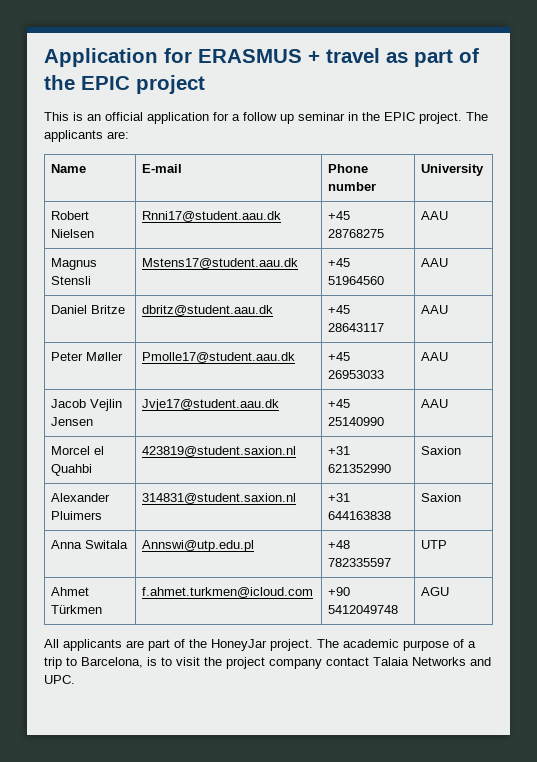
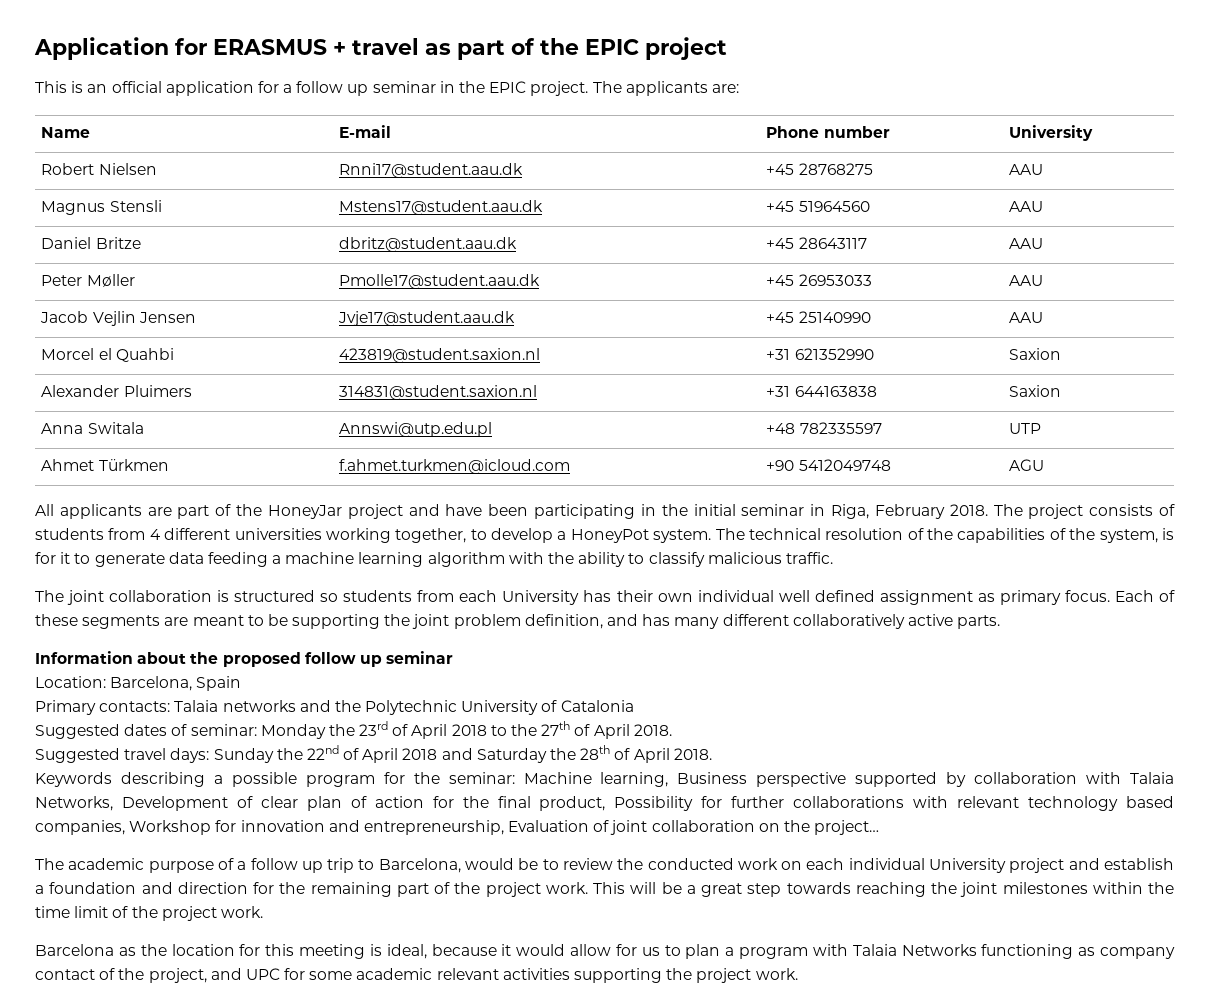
- All applicants are part of the HoneyJar project. The academic purpose of a trip to Barcelona, is to visit the project company contact Talaia Networks and UPC.
+ All applicants are part of the HoneyJar project and have been participating in the initial seminar in Riga, February 2018. The project consists of students from 4 different universities working together, to develop a HoneyPot system. The technical resolution of the capabilities of the system, is for it to generate data feeding a machine learning algorithm with the ability to classify malicious traffic.
+ The joint collaboration is structured so students from each University has their own individual well defined assignment as primary focus. Each of these segments are meant to be supporting the joint problem definition, and has many different collaboratively active parts.
+ Information about the proposed follow up seminar
+ Location: Barcelona, Spain
+ Primary contacts: Talaia networks and the Polytechnic University of Catalonia
+ Suggested dates of seminar: Monday the 23rd of April 2018 to the 27th of April 2018.
+ Suggested travel days: Sunday the 22nd of April 2018 and Saturday the 28th of April 2018.
+ Keywords describing a possible program for the seminar: Machine learning, Business perspective supported by collaboration with Talaia Networks, Development of clear plan of action for the final product, Possibility for further collaborations with relevant technology based companies, Workshop for innovation and entrepreneurship, Evaluation of joint collaboration on the project…
+ The academic purpose of a follow up trip to Barcelona, would be to review the conducted work on each individual University project and establish a foundation and direction for the remaining part of the project work. This will be a great step towards reaching the joint milestones within the time limit of the project work.
+ Barcelona as the location for this meeting is ideal, because it would allow for us to plan a program with Talaia Networks functioning as company contact of the project, and UPC for some academic relevant activities supporting the project work.

